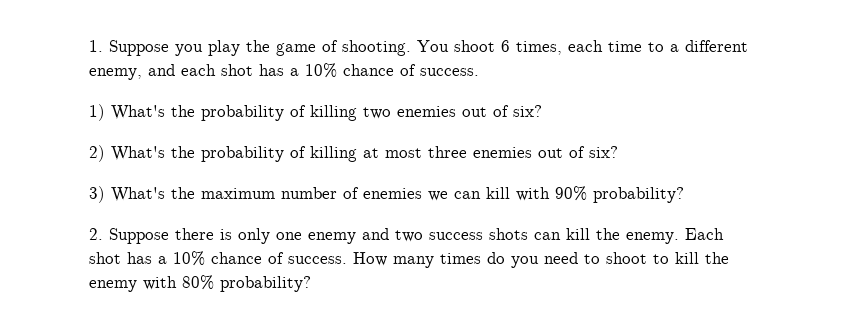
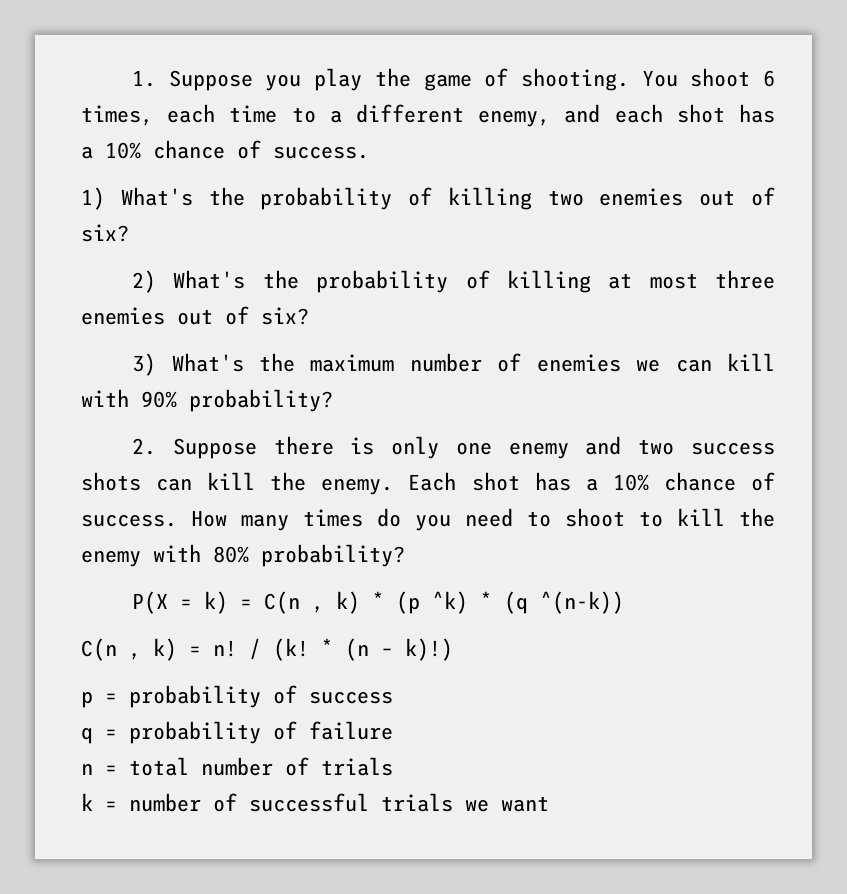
+ P(X = k) = C(n , k) * (p ^k) * (q ^(n-k))
+ C(n , k) = n! / (k! * (n – k)!)
+ p = probability of success
+ q = probability of failure
+ n = total number of trials
+ k = number of successful trials we want

